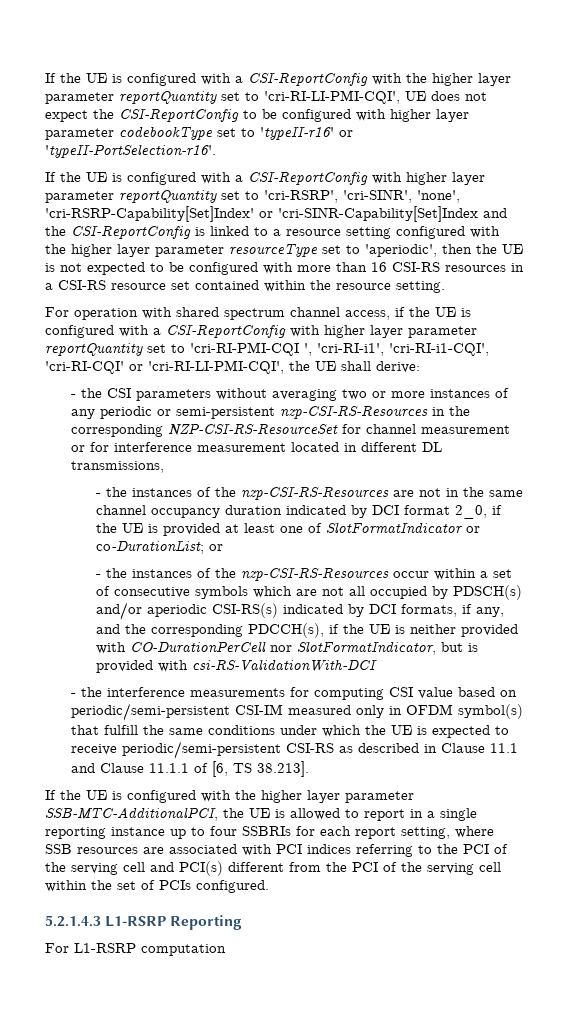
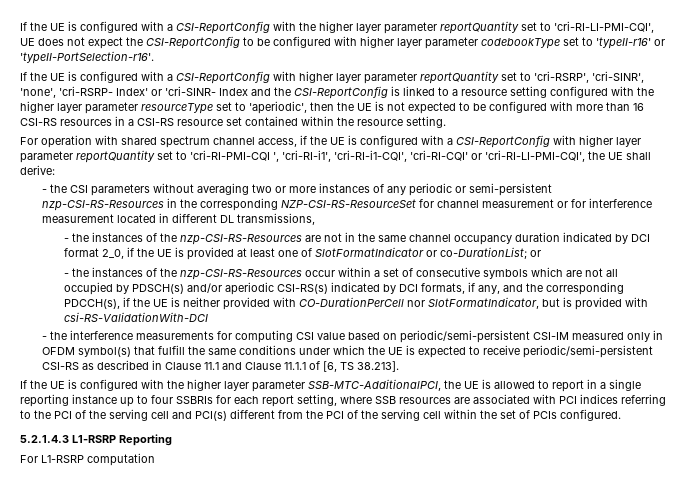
- If the UE is configured with a CSI-ReportConfig with higher layer parameter reportQuantity set to 'cri-RSRP', 'cri-SINR', 'none', 'cri-RSRP-Capability[Set]Index' or 'cri-SINR-Capability[Set]Index and the CSI-ReportConfig is linked to a resource setting configured with the higher layer parameter resourceType set to 'aperiodic', then the UE is not expected to be configured with more than 16 CSI-RS resources in a CSI-RS resource set contained within the resource setting.
+ If the UE is configured with a CSI-ReportConfig with higher layer parameter reportQuantity set to 'cri-RSRP', 'cri-SINR', 'none', 'cri-RSRP- Index' or 'cri-SINR- Index and the CSI-ReportConfig is linked to a resource setting configured with the higher layer parameter resourceType set to 'aperiodic', then the UE is not expected to be configured with more than 16 CSI-RS resources in a CSI-RS resource set contained within the resource setting.

